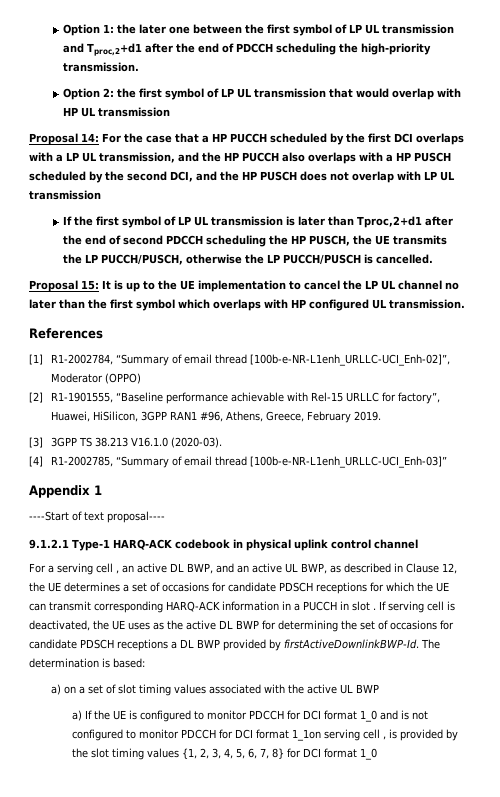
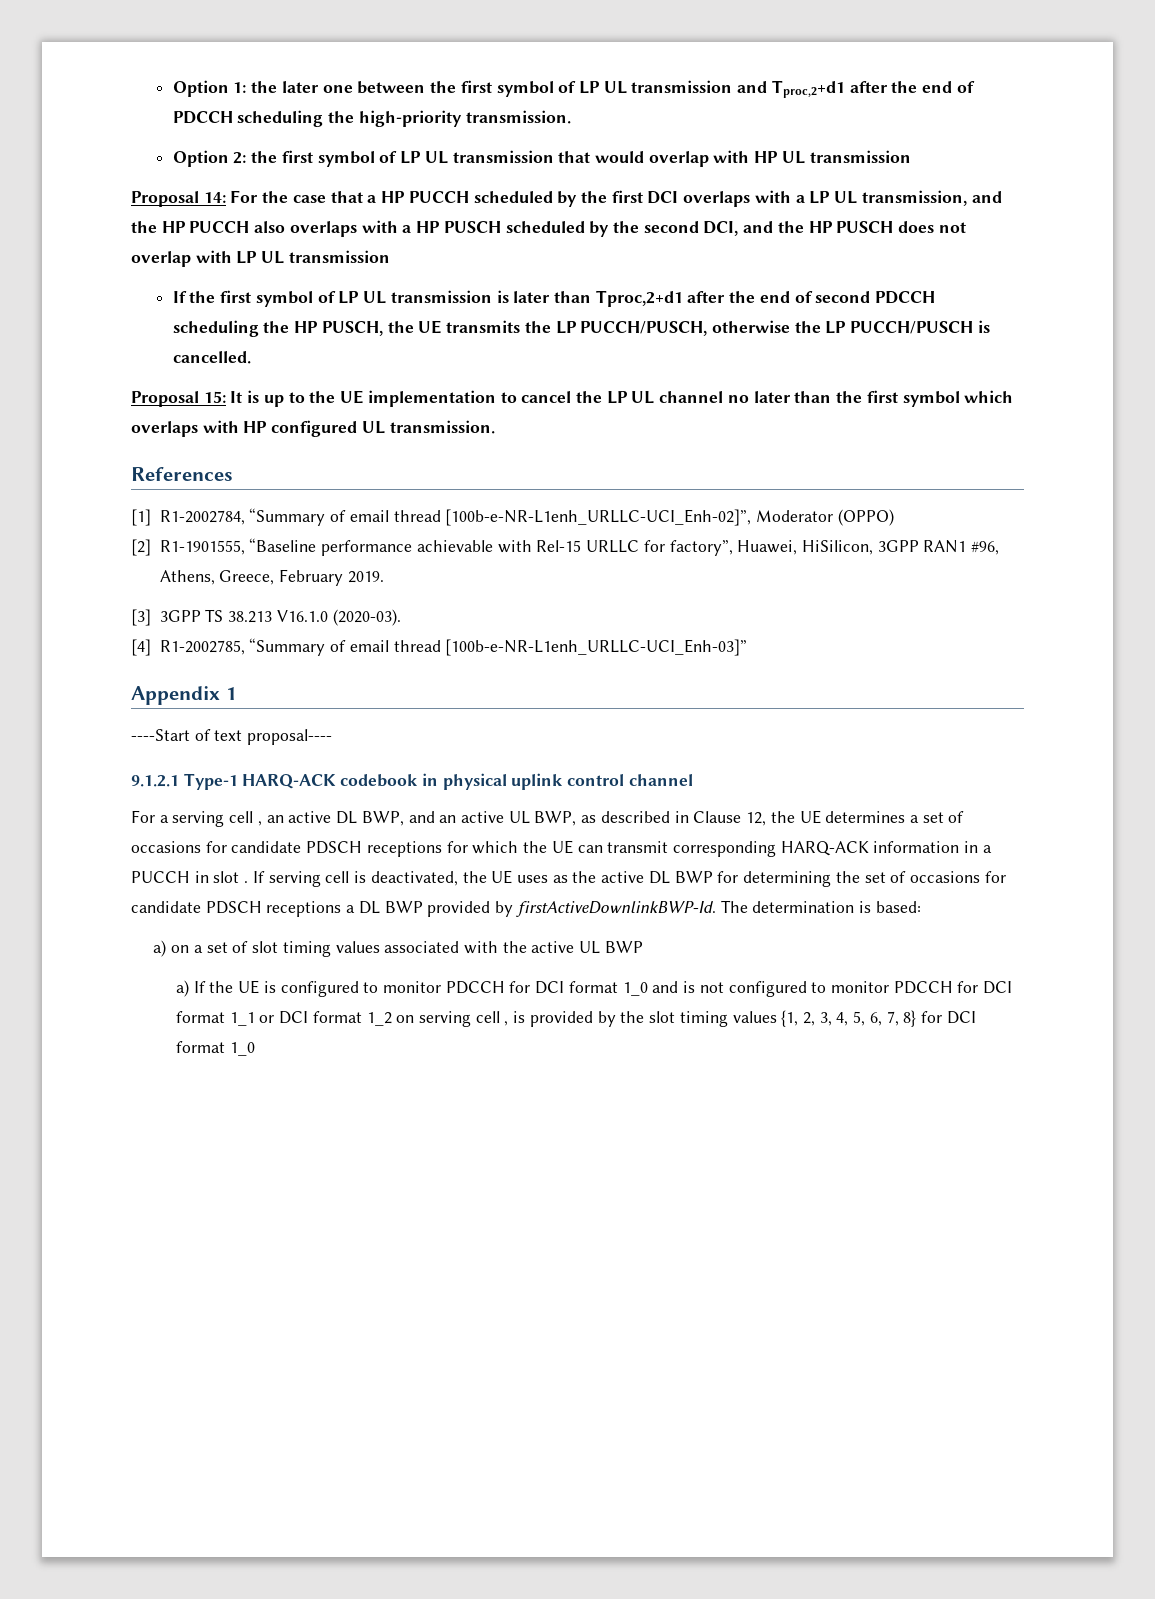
- a) If the UE is configured to monitor PDCCH for DCI format 1_0 and is not configured to monitor PDCCH for DCI format 1_1on serving cell , is provided by the slot timing values {1, 2, 3, 4, 5, 6, 7, 8} for DCI format 1_0
+ a) If the UE is configured to monitor PDCCH for DCI format 1_0 and is not configured to monitor PDCCH for DCI format 1_1 or DCI format 1_2 on serving cell , is provided by the slot timing values {1, 2, 3, 4, 5, 6, 7, 8} for DCI format 1_0

